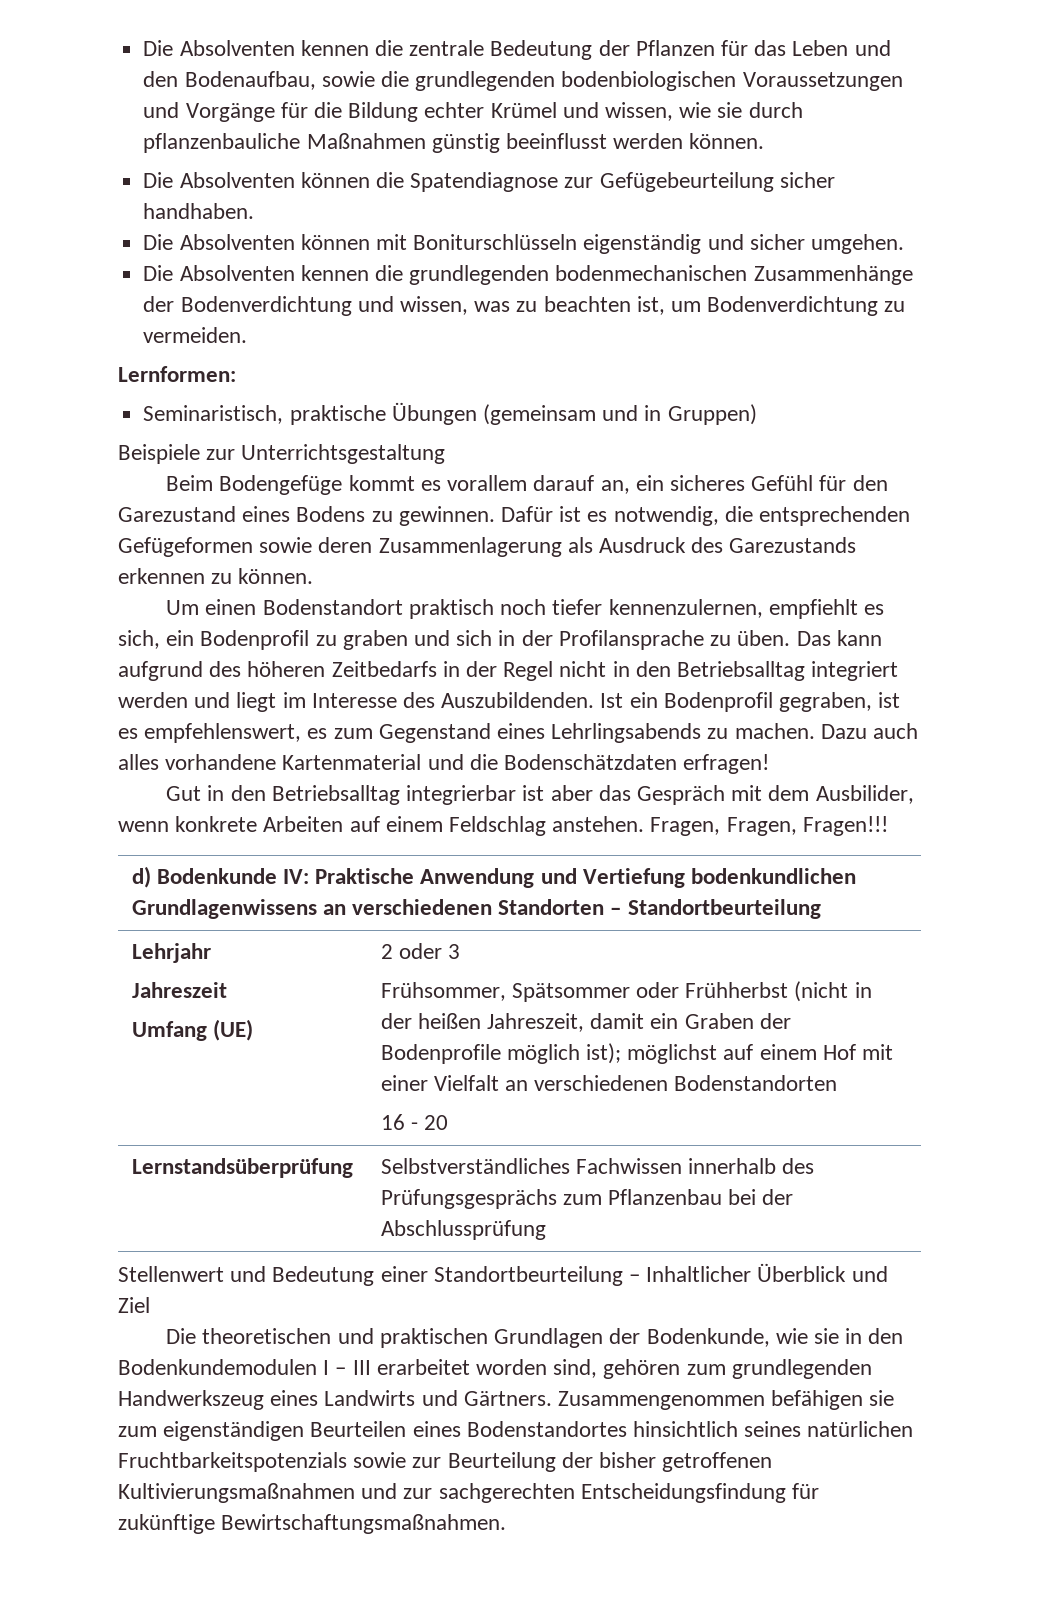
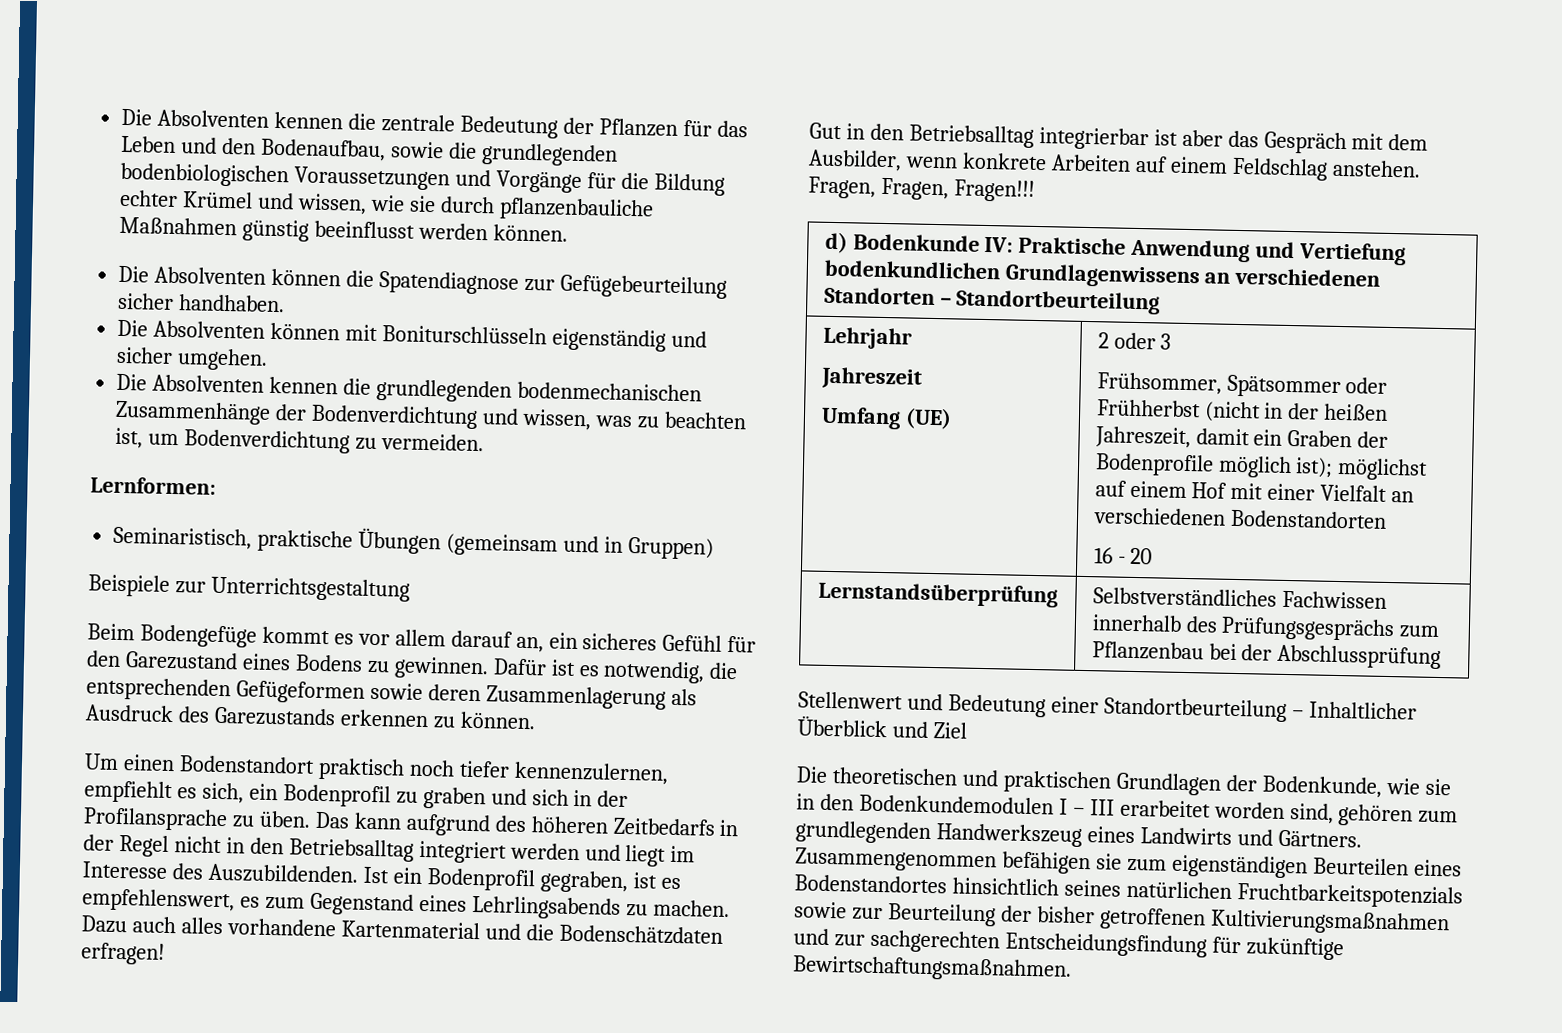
- Beim Bodengefüge kommt es vorallem darauf an, ein sicheres Gefühl für den Garezustand eines Bodens zu gewinnen.
+ Beim Bodengefüge kommt es vor allem darauf an, ein sicheres Gefühl für den Garezustand eines Bodens zu gewinnen.
- Gut in den Betriebsalltag integrierbar ist aber das Gespräch mit dem Ausbilider, wenn konkrete Arbeiten auf einem Feldschlag anstehen.
+ Gut in den Betriebsalltag integrierbar ist aber das Gespräch mit dem Ausbilder, wenn konkrete Arbeiten auf einem Feldschlag anstehen.

